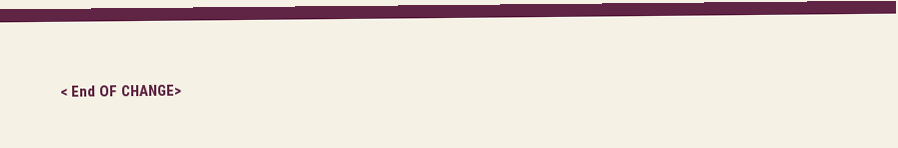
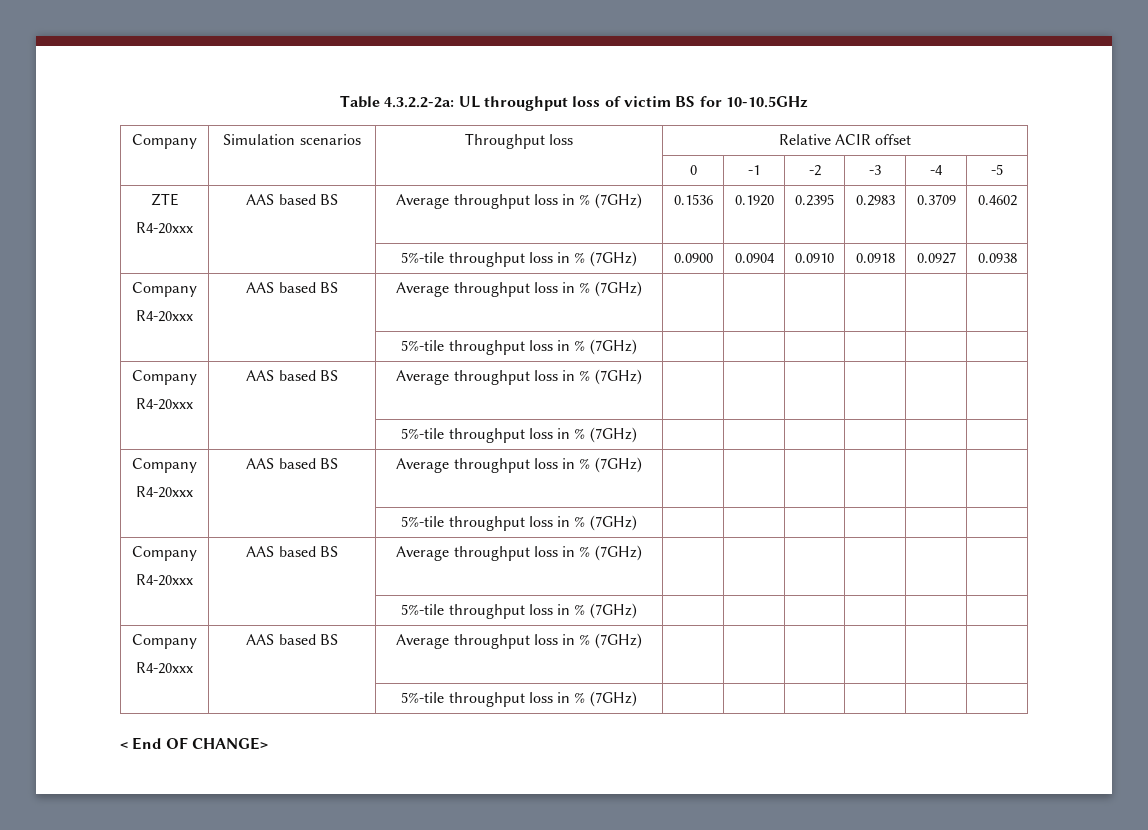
+ Table 4.3.2.2-2a: UL throughput loss of victim BS for 10-10.5GHz
+ Company | Simulation scenarios | Throughput loss | Relative ACIR offset
+ | | | 0 | -1 | -2 | -3 | -4 | -5
+ ZTE
+ R4-20xxx | AAS based BS | Average throughput loss in % (7GHz) | 0.1536 | 0.1920 | 0.2395 | 0.2983 | 0.3709 | 0.4602
+ | | 5%-tile throughput loss in % (7GHz) | 0.0900 | 0.0904 | 0.0910 | 0.0918 | 0.0927 | 0.0938
+ Company
+ R4-20xxx | AAS based BS | Average throughput loss in % (7GHz) | | | | | |
+ | | 5%-tile throughput loss in % (7GHz) | | | | | |
+ Company
+ R4-20xxx | AAS based BS | Average throughput loss in % (7GHz) | | | | | |
+ | | 5%-tile throughput loss in % (7GHz) | | | | | |
+ Company
+ R4-20xxx | AAS based BS | Average throughput loss in % (7GHz) | | | | | |
+ | | 5%-tile throughput loss in % (7GHz) | | | | | |
+ Company
+ R4-20xxx | AAS based BS | Average throughput loss in % (7GHz) | | | | | |
+ | | 5%-tile throughput loss in % (7GHz) | | | | | |
+ Company
+ R4-20xxx | AAS based BS | Average throughput loss in % (7GHz) | | | | | |
+ | | 5%-tile throughput loss in % (7GHz) | | | | | |

